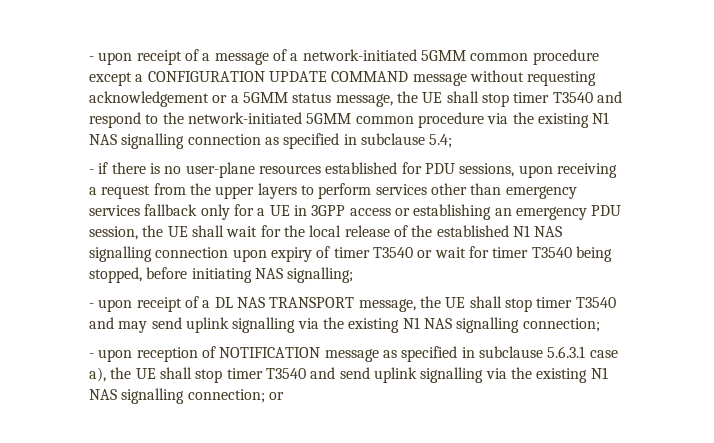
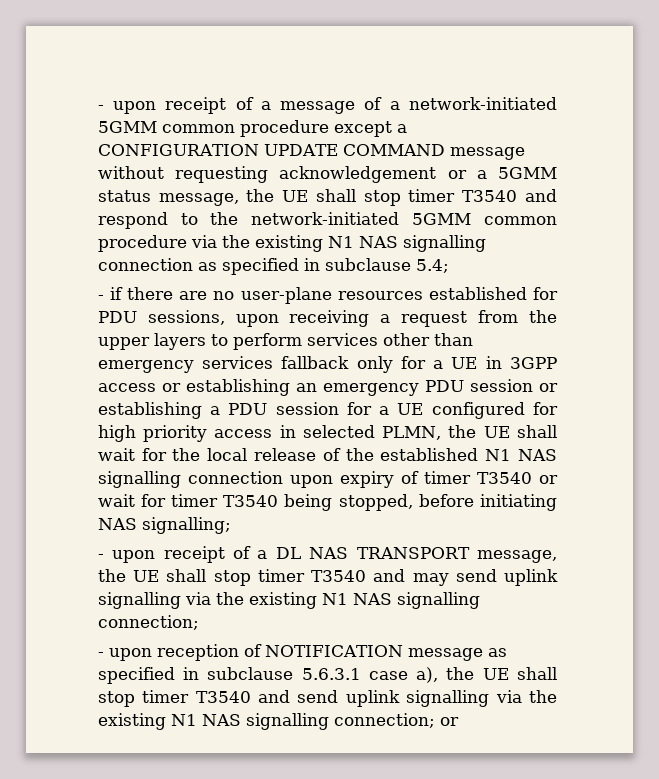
- - if there is no user-plane resources established for PDU sessions, upon receiving a request from the upper layers to perform services other than emergency services fallback only for a UE in 3GPP access or establishing an emergency PDU session, the UE shall wait for the local release of the established N1 NAS signalling connection upon expiry of timer T3540 or wait for timer T3540 being stopped, before initiating NAS signalling;
+ - if there are no user-plane resources established for PDU sessions, upon receiving a request from the upper layers to perform services other than emergency services fallback only for a UE in 3GPP access or establishing an emergency PDU session or establishing a PDU session for a UE configured for high priority access in selected PLMN, the UE shall wait for the local release of the established N1 NAS signalling connection upon expiry of timer T3540 or wait for timer T3540 being stopped, before initiating NAS signalling;

